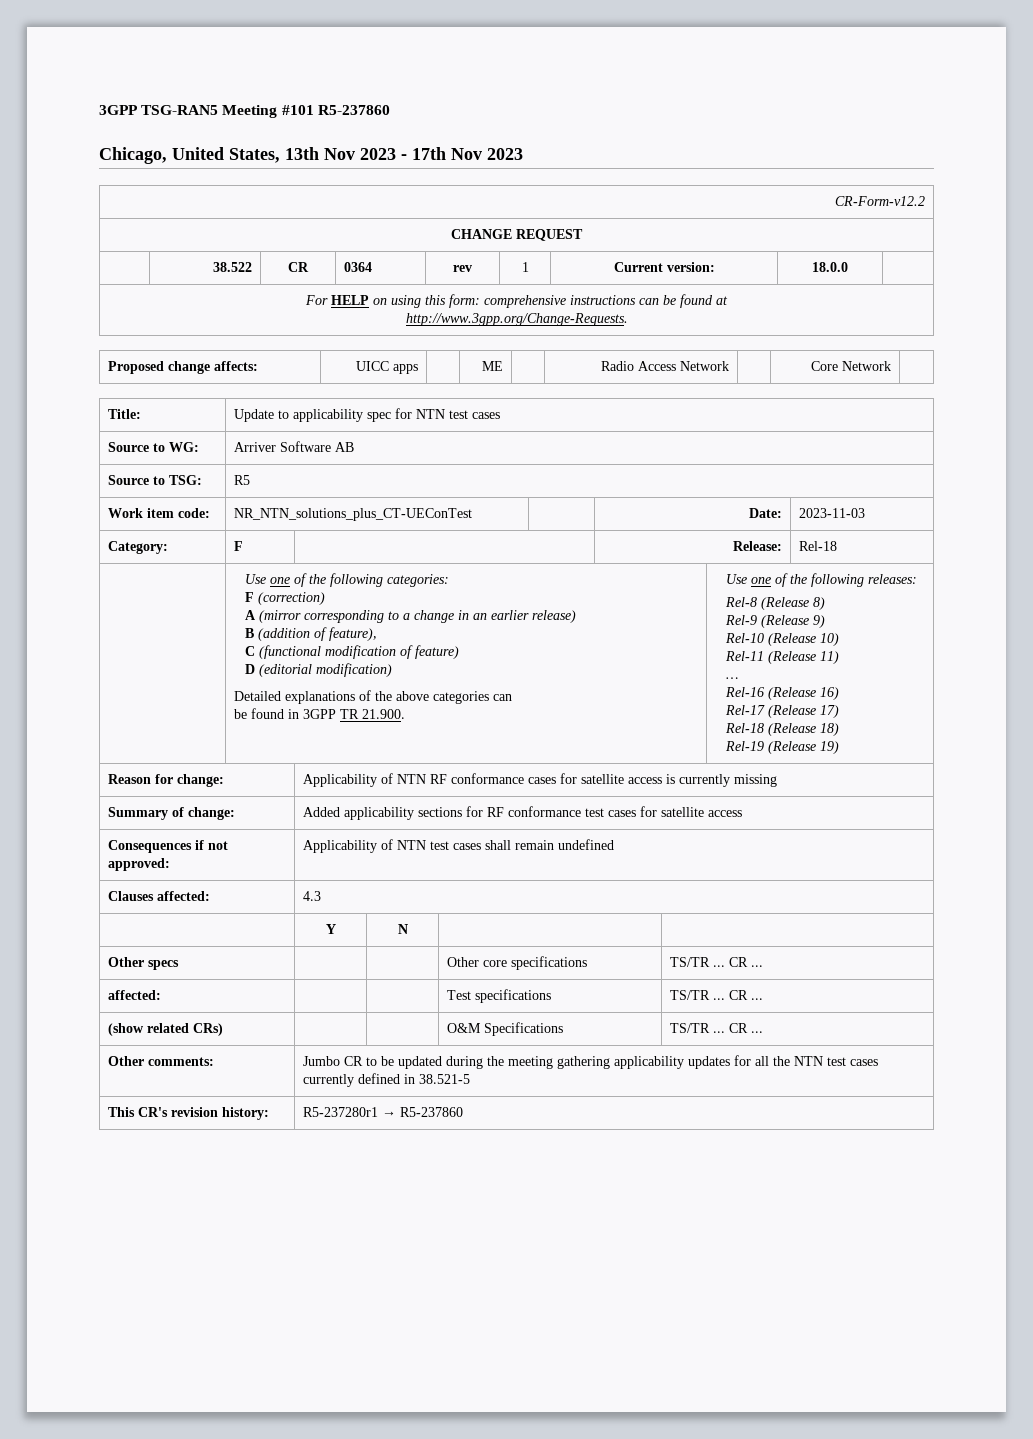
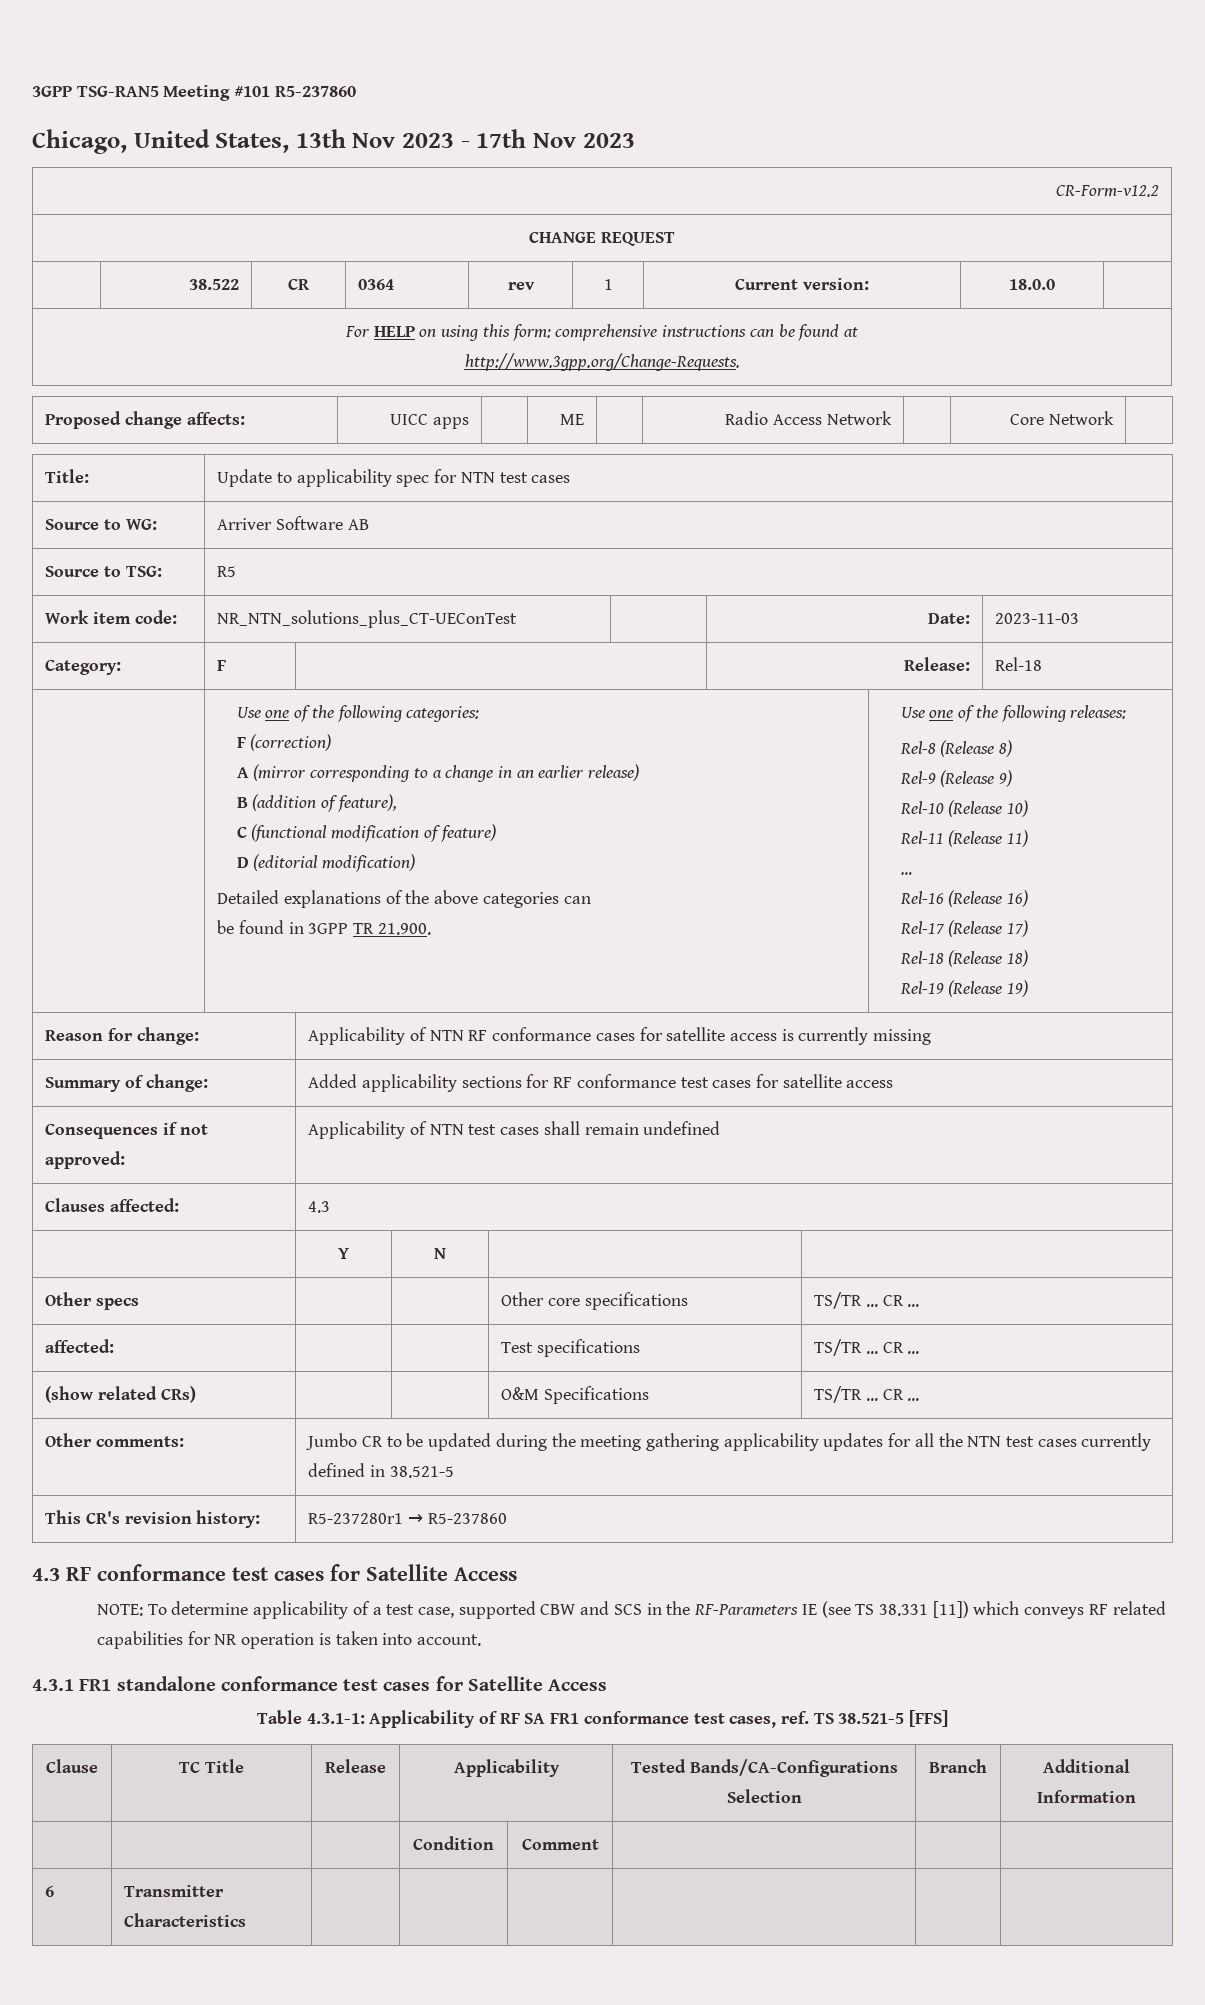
+ 4.3 RF conformance test cases for Satellite Access
+ NOTE: To determine applicability of a test case, supported CBW and SCS in the RF-Parameters IE (see TS 38.331 [11]) which conveys RF related capabilities for NR operation is taken into account.
+ 4.3.1 FR1 standalone conformance test cases for Satellite Access
+ Table 4.3.1-1: Applicability of RF SA FR1 conformance test cases, ref. TS 38.521-5 [FFS]
+ Clause | TC Title | Release | Applicability | Tested Bands/CA-Configurations Selection | Branch | Additional Information
+ | | | Condition | Comment | | |
+ 6 | Transmitter Characteristics | | | | | |

